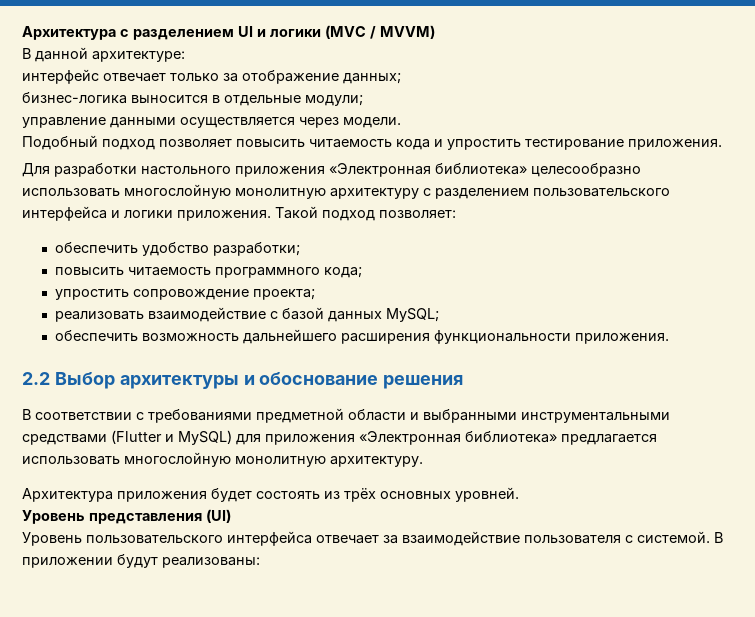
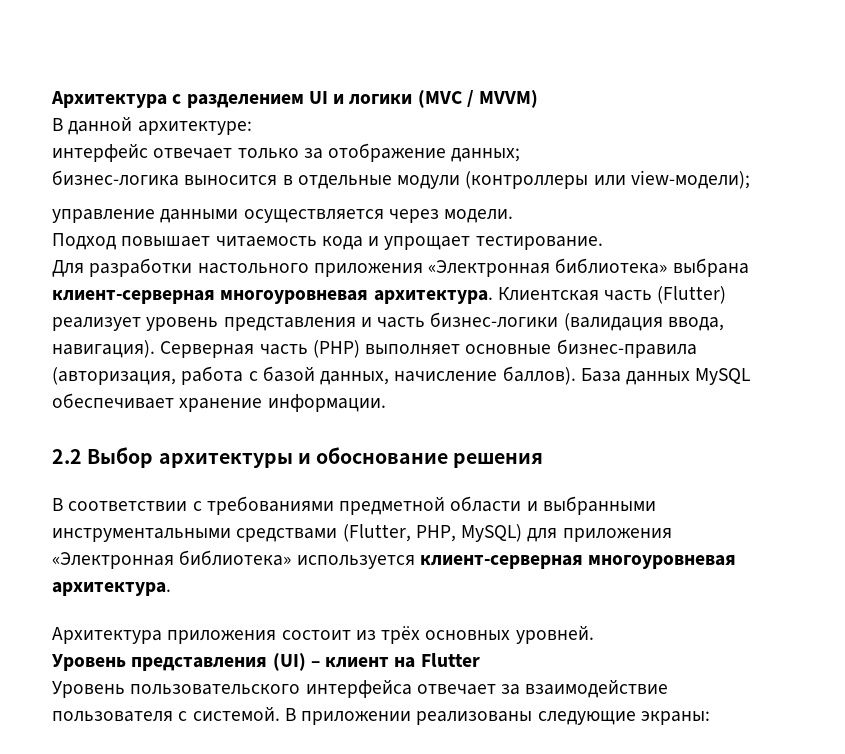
- бизнес-логика выносится в отдельные модули;
+ бизнес-логика выносится в отдельные модули (контроллеры или view-модели);
- Подобный подход позволяет повысить читаемость кода и упростить тестирование приложения.
+ Подход повышает читаемость кода и упрощает тестирование.
- Для разработки настольного приложения «Электронная библиотека» целесообразно использовать многослойную монолитную архитектуру с разделением пользовательского интерфейса и логики приложения. Такой подход позволяет:
- обеспечить удобство разработки;
- повысить читаемость программного кода;
- упростить сопровождение проекта;
- реализовать взаимодействие с базой данных MySQL;
- обеспечить возможность дальнейшего расширения функциональности приложения.
+ Для разработки настольного приложения «Электронная библиотека» выбрана клиент-серверная многоуровневая архитектура. Клиентская часть (Flutter) реализует уровень представления и часть бизнес-логики (валидация ввода, навигация). Серверная часть (PHP) выполняет основные бизнес-правила (авторизация, работа с базой данных, начисление баллов). База данных MySQL обеспечивает хранение информации.
- В соответствии с требованиями предметной области и выбранными инструментальными средствами (Flutter и MySQL) для приложения «Электронная библиотека» предлагается использовать многослойную монолитную архитектуру.
+ В соответствии с требованиями предметной области и выбранными инструментальными средствами (Flutter, PHP, MySQL) для приложения «Электронная библиотека» используется клиент-серверная многоуровневая архитектура.
- Архитектура приложения будет состоять из трёх основных уровней.
+ Архитектура приложения состоит из трёх основных уровней.
- Уровень представления (UI)
+ Уровень представления (UI) – клиент на Flutter
- В приложении будут реализованы:
+ В приложении реализованы следующие экраны:

